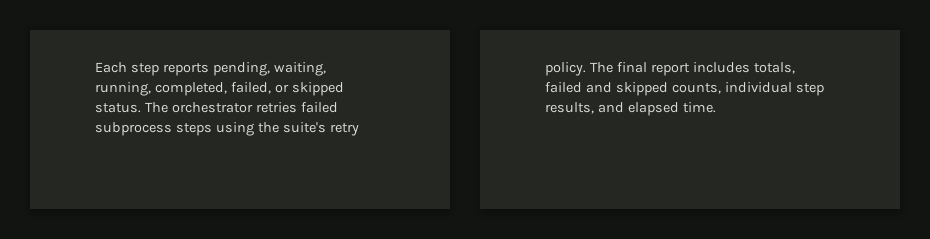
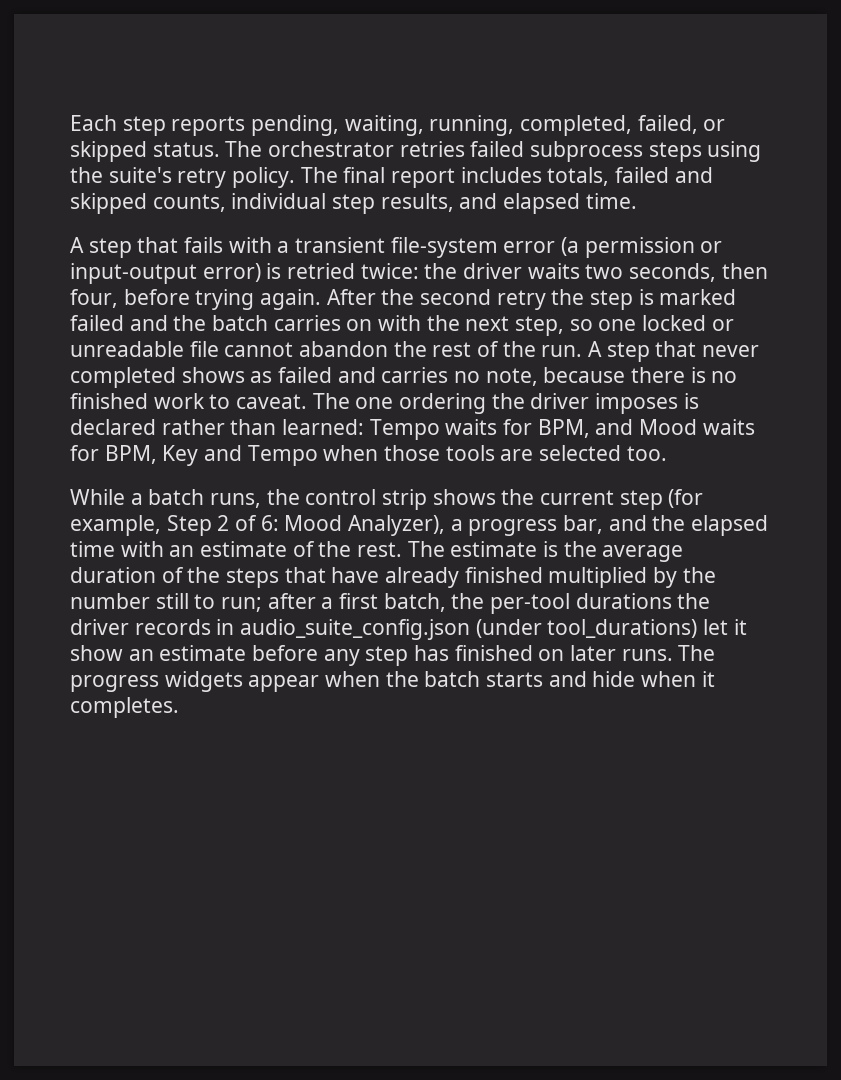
+ A step that fails with a transient file-system error (a permission or input-output error) is retried twice: the driver waits two seconds, then four, before trying again. After the second retry the step is marked failed and the batch carries on with the next step, so one locked or unreadable file cannot abandon the rest of the run. A step that never completed shows as failed and carries no note, because there is no finished work to caveat. The one ordering the driver imposes is declared rather than learned: Tempo waits for BPM, and Mood waits for BPM, Key and Tempo when those tools are selected too.
+ While a batch runs, the control strip shows the current step (for example, Step 2 of 6: Mood Analyzer), a progress bar, and the elapsed time with an estimate of the rest. The estimate is the average duration of the steps that have already finished multiplied by the number still to run; after a first batch, the per-tool durations the driver records in audio_suite_config.json (under tool_durations) let it show an estimate before any step has finished on later runs. The progress widgets appear when the batch starts and hide when it completes.

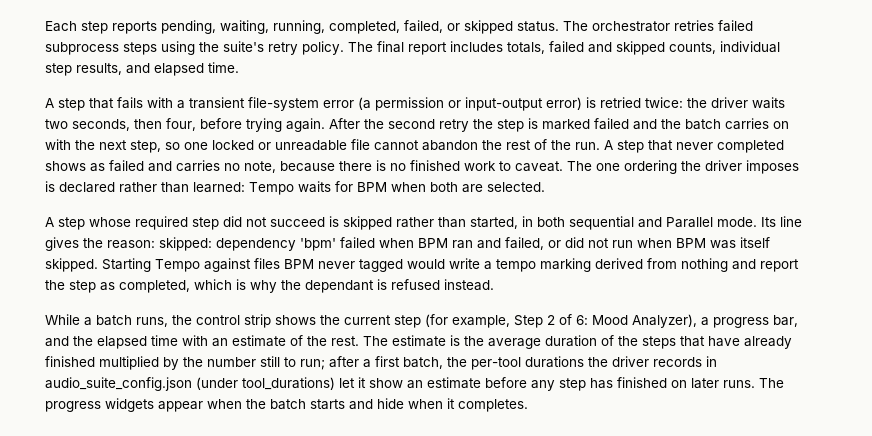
- The one ordering the driver imposes is declared rather than learned: Tempo waits for BPM, and Mood waits for BPM, Key and Tempo when those tools are selected too.
+ The one ordering the driver imposes is declared rather than learned: Tempo waits for BPM when both are selected.
+ A step whose required step did not succeed is skipped rather than started, in both sequential and Parallel mode. Its line gives the reason: skipped: dependency 'bpm' failed when BPM ran and failed, or did not run when BPM was itself skipped. Starting Tempo against files BPM never tagged would write a tempo marking derived from nothing and report the step as completed, which is why the dependant is refused instead.

